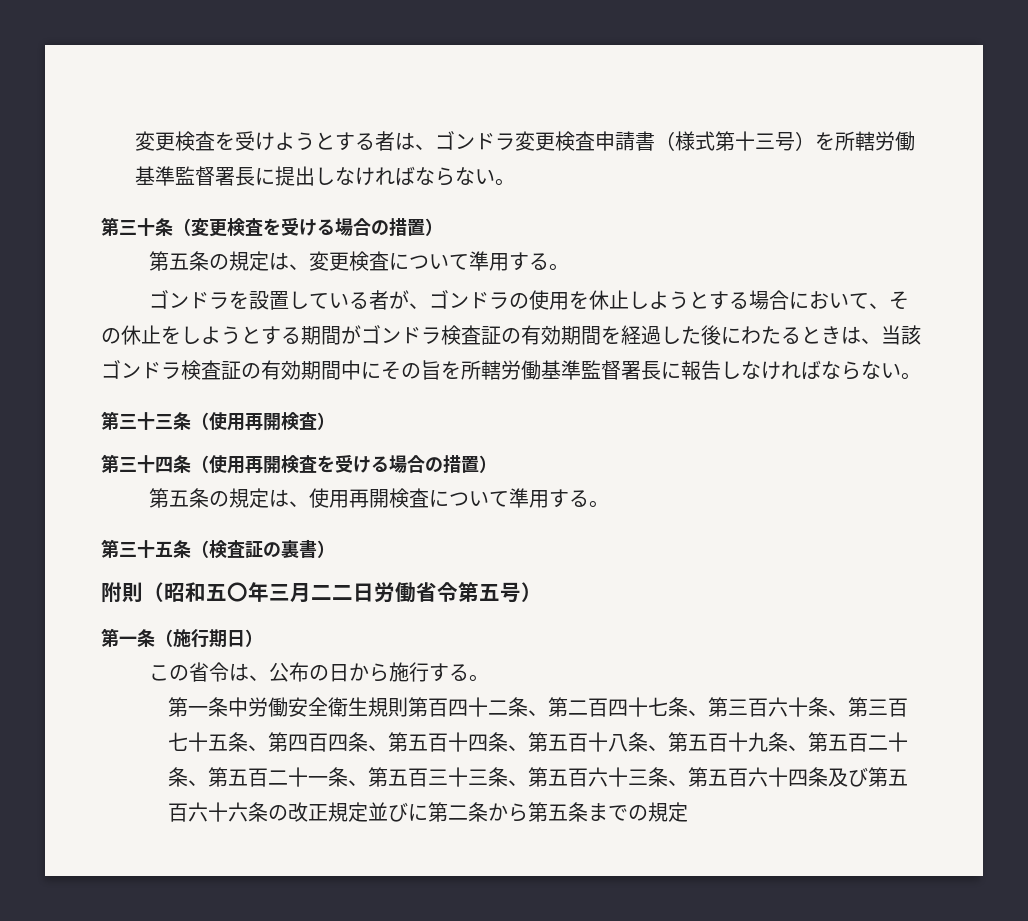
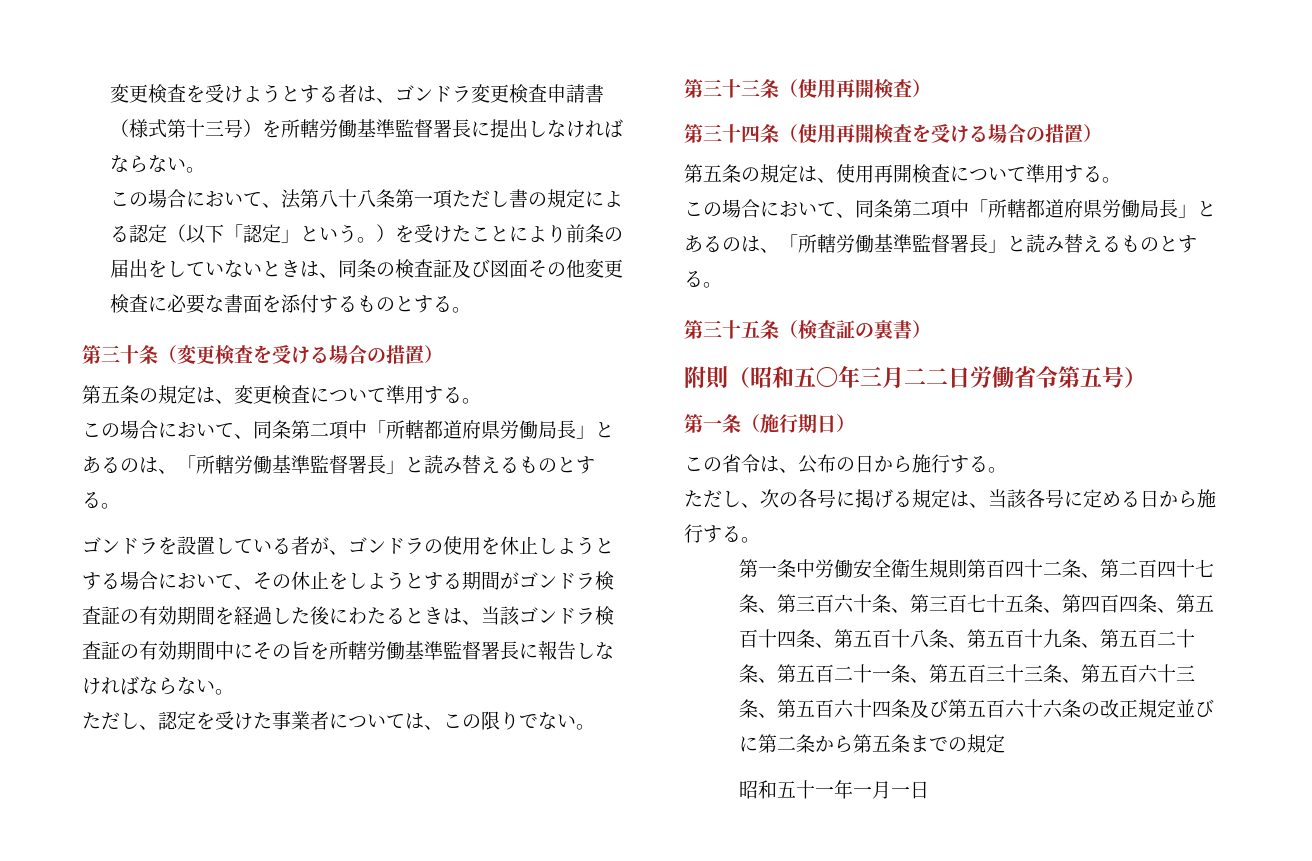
+ この場合において、法第八十八条第一項ただし書の規定による認定（以下「認定」という。）を受けたことにより前条の届出をしていないときは、同条の検査証及び図面その他変更検査に必要な書面を添付するものとする。
  第五条の規定は、変更検査について準用する。
+ この場合において、同条第二項中「所轄都道府県労働局長」とあるのは、「所轄労働基準監督署長」と読み替えるものとする。
+ ただし、認定を受けた事業者については、この限りでない。
  第五条の規定は、使用再開検査について準用する。
+ この場合において、同条第二項中「所轄都道府県労働局長」とあるのは、「所轄労働基準監督署長」と読み替えるものとする。
+ ただし、次の各号に掲げる規定は、当該各号に定める日から施行する。
+ 昭和五十一年一月一日

